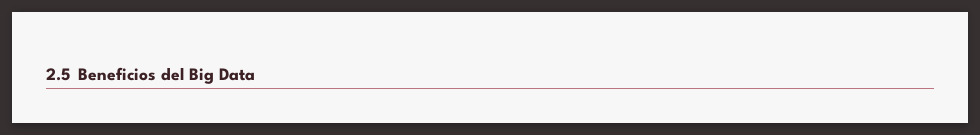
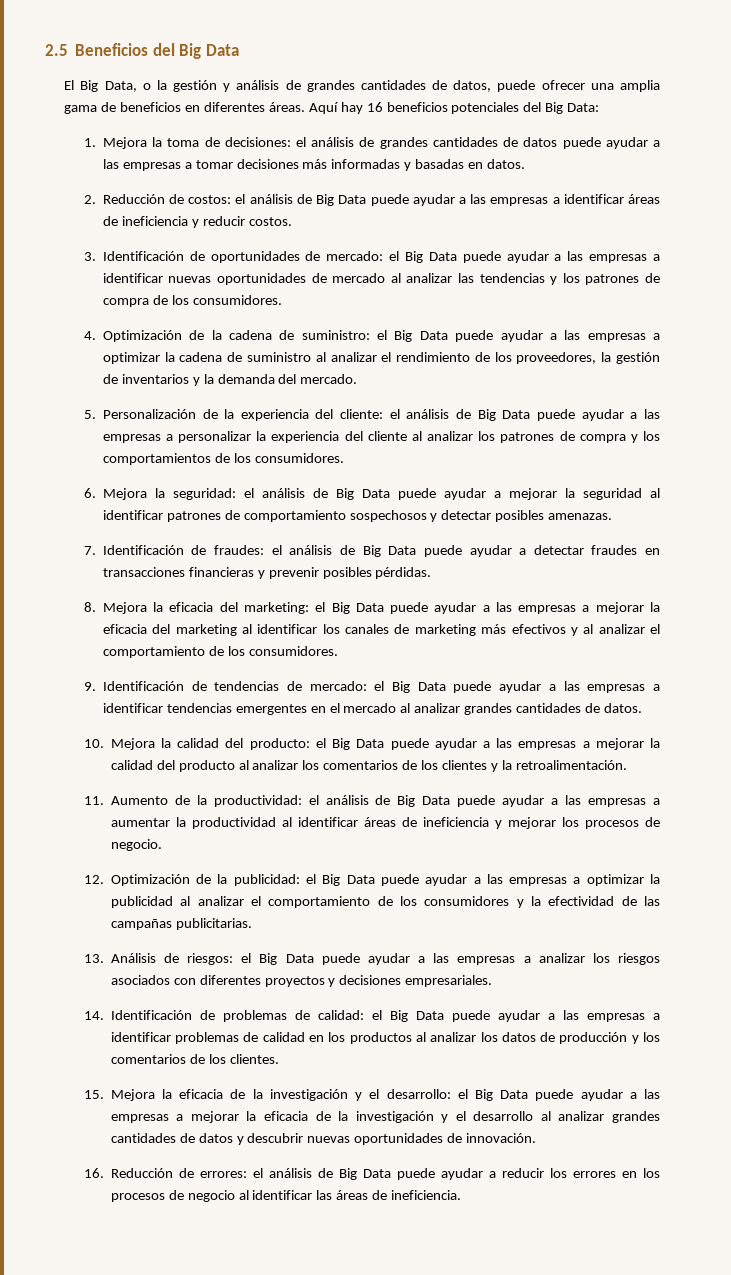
+ El Big Data, o la gestión y análisis de grandes cantidades de datos, puede ofrecer una amplia gama de beneficios en diferentes áreas. Aquí hay 16 beneficios potenciales del Big Data:
+ 1. Mejora la toma de decisiones: el análisis de grandes cantidades de datos puede ayudar a las empresas a tomar decisiones más informadas y basadas en datos.
+ 2. Reducción de costos: el análisis de Big Data puede ayudar a las empresas a identificar áreas de ineficiencia y reducir costos.
+ 3. Identificación de oportunidades de mercado: el Big Data puede ayudar a las empresas a identificar nuevas oportunidades de mercado al analizar las tendencias y los patrones de compra de los consumidores.
+ 4. Optimización de la cadena de suministro: el Big Data puede ayudar a las empresas a optimizar la cadena de suministro al analizar el rendimiento de los proveedores, la gestión de inventarios y la demanda del mercado.
+ 5. Personalización de la experiencia del cliente: el análisis de Big Data puede ayudar a las empresas a personalizar la experiencia del cliente al analizar los patrones de compra y los comportamientos de los consumidores.
+ 6. Mejora la seguridad: el análisis de Big Data puede ayudar a mejorar la seguridad al identificar patrones de comportamiento sospechosos y detectar posibles amenazas.
+ 7. Identificación de fraudes: el análisis de Big Data puede ayudar a detectar fraudes en transacciones financieras y prevenir posibles pérdidas.
+ 8. Mejora la eficacia del marketing: el Big Data puede ayudar a las empresas a mejorar la eficacia del marketing al identificar los canales de marketing más efectivos y al analizar el comportamiento de los consumidores.
+ 9. Identificación de tendencias de mercado: el Big Data puede ayudar a las empresas a identificar tendencias emergentes en el mercado al analizar grandes cantidades de datos.
+ 10. Mejora la calidad del producto: el Big Data puede ayudar a las empresas a mejorar la calidad del producto al analizar los comentarios de los clientes y la retroalimentación.
+ 11. Aumento de la productividad: el análisis de Big Data puede ayudar a las empresas a aumentar la productividad al identificar áreas de ineficiencia y mejorar los procesos de negocio.
+ 12. Optimización de la publicidad: el Big Data puede ayudar a las empresas a optimizar la publicidad al analizar el comportamiento de los consumidores y la efectividad de las campañas publicitarias.
+ 13. Análisis de riesgos: el Big Data puede ayudar a las empresas a analizar los riesgos asociados con diferentes proyectos y decisiones empresariales.
+ 14. Identificación de problemas de calidad: el Big Data puede ayudar a las empresas a identificar problemas de calidad en los productos al analizar los datos de producción y los comentarios de los clientes.
+ 15. Mejora la eficacia de la investigación y el desarrollo: el Big Data puede ayudar a las empresas a mejorar la eficacia de la investigación y el desarrollo al analizar grandes cantidades de datos y descubrir nuevas oportunidades de innovación.
+ 16. Reducción de errores: el análisis de Big Data puede ayudar a reducir los errores en los procesos de negocio al identificar las áreas de ineficiencia.

